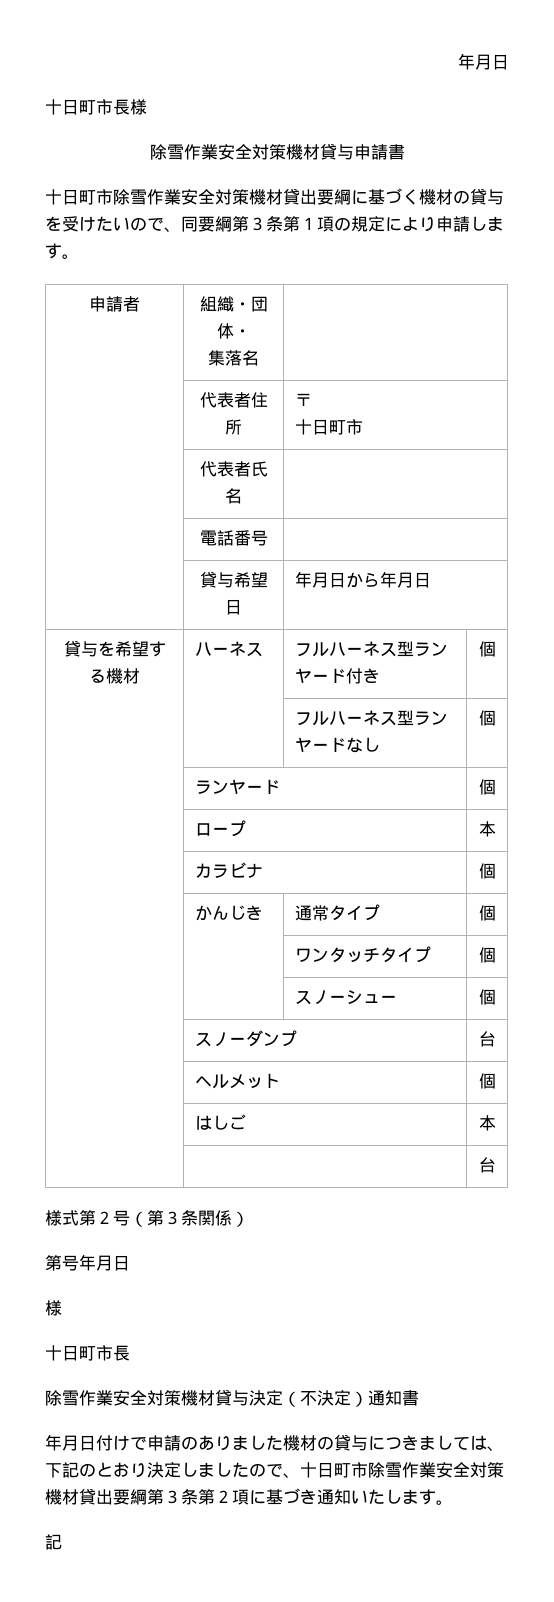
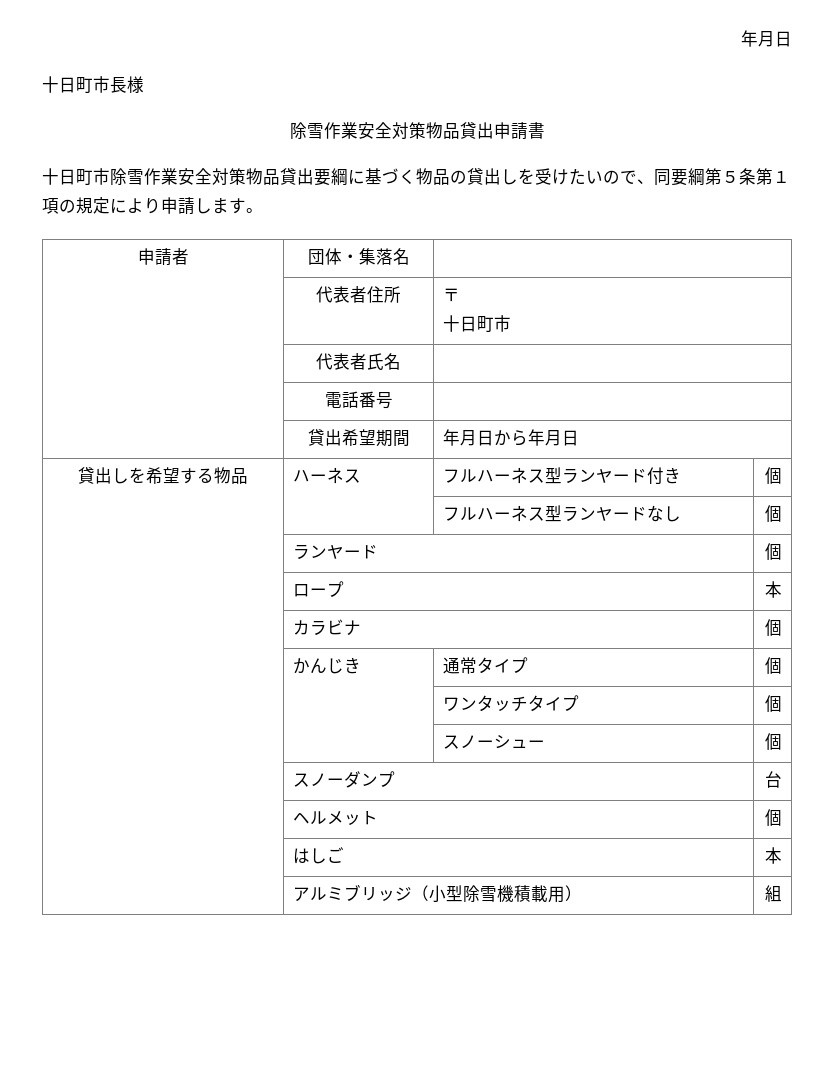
- 除雪作業安全対策機材貸与申請書
+ 除雪作業安全対策物品貸出申請書
- 十日町市除雪作業安全対策機材貸出要綱に基づく機材の貸与を受けたいので、同要綱第３条第１項の規定により申請します。
+ 十日町市除雪作業安全対策物品貸出要綱に基づく物品の貸出しを受けたいので、同要綱第５条第１項の規定により申請します。
- 申請者 | 組織・団体・
- 集落名 |
+ 申請者 | 団体・集落名 |
- | 貸与希望日 | 年月日から年月日
+ | 貸出希望期間 | 年月日から年月日
- 貸与を希望する機材 | ハーネス | フルハーネス型ランヤード付き | 個
+ 貸出しを希望する物品 | ハーネス | フルハーネス型ランヤード付き | 個
- | | 台
- 様式第２号（第３条関係）
- 第号年月日
- 様
- 十日町市長
- 除雪作業安全対策機材貸与決定（不決定）通知書
- 年月日付けで申請のありました機材の貸与につきましては、下記のとおり決定しましたので、十日町市除雪作業安全対策機材貸出要綱第３条第２項に基づき通知いたします。
- 記
+ | アルミブリッジ（小型除雪機積載用） | 組

